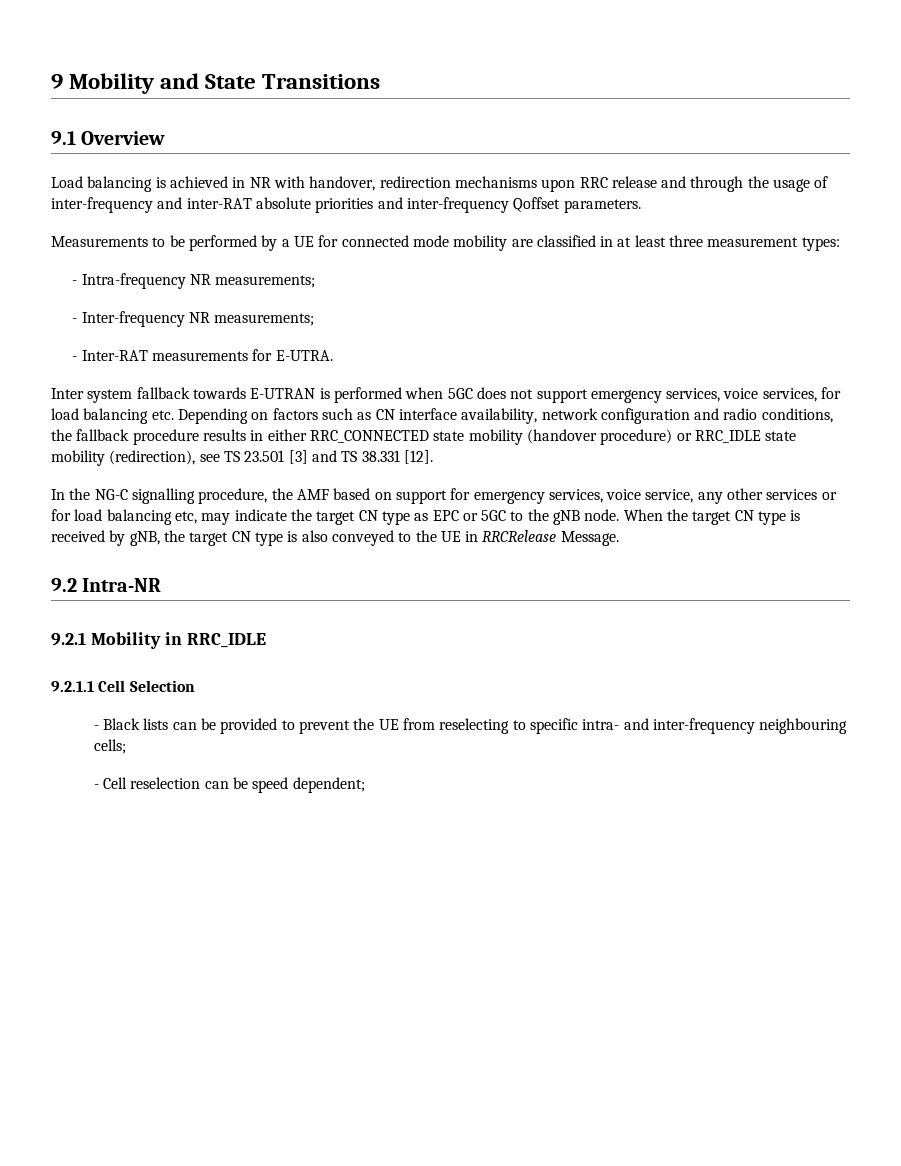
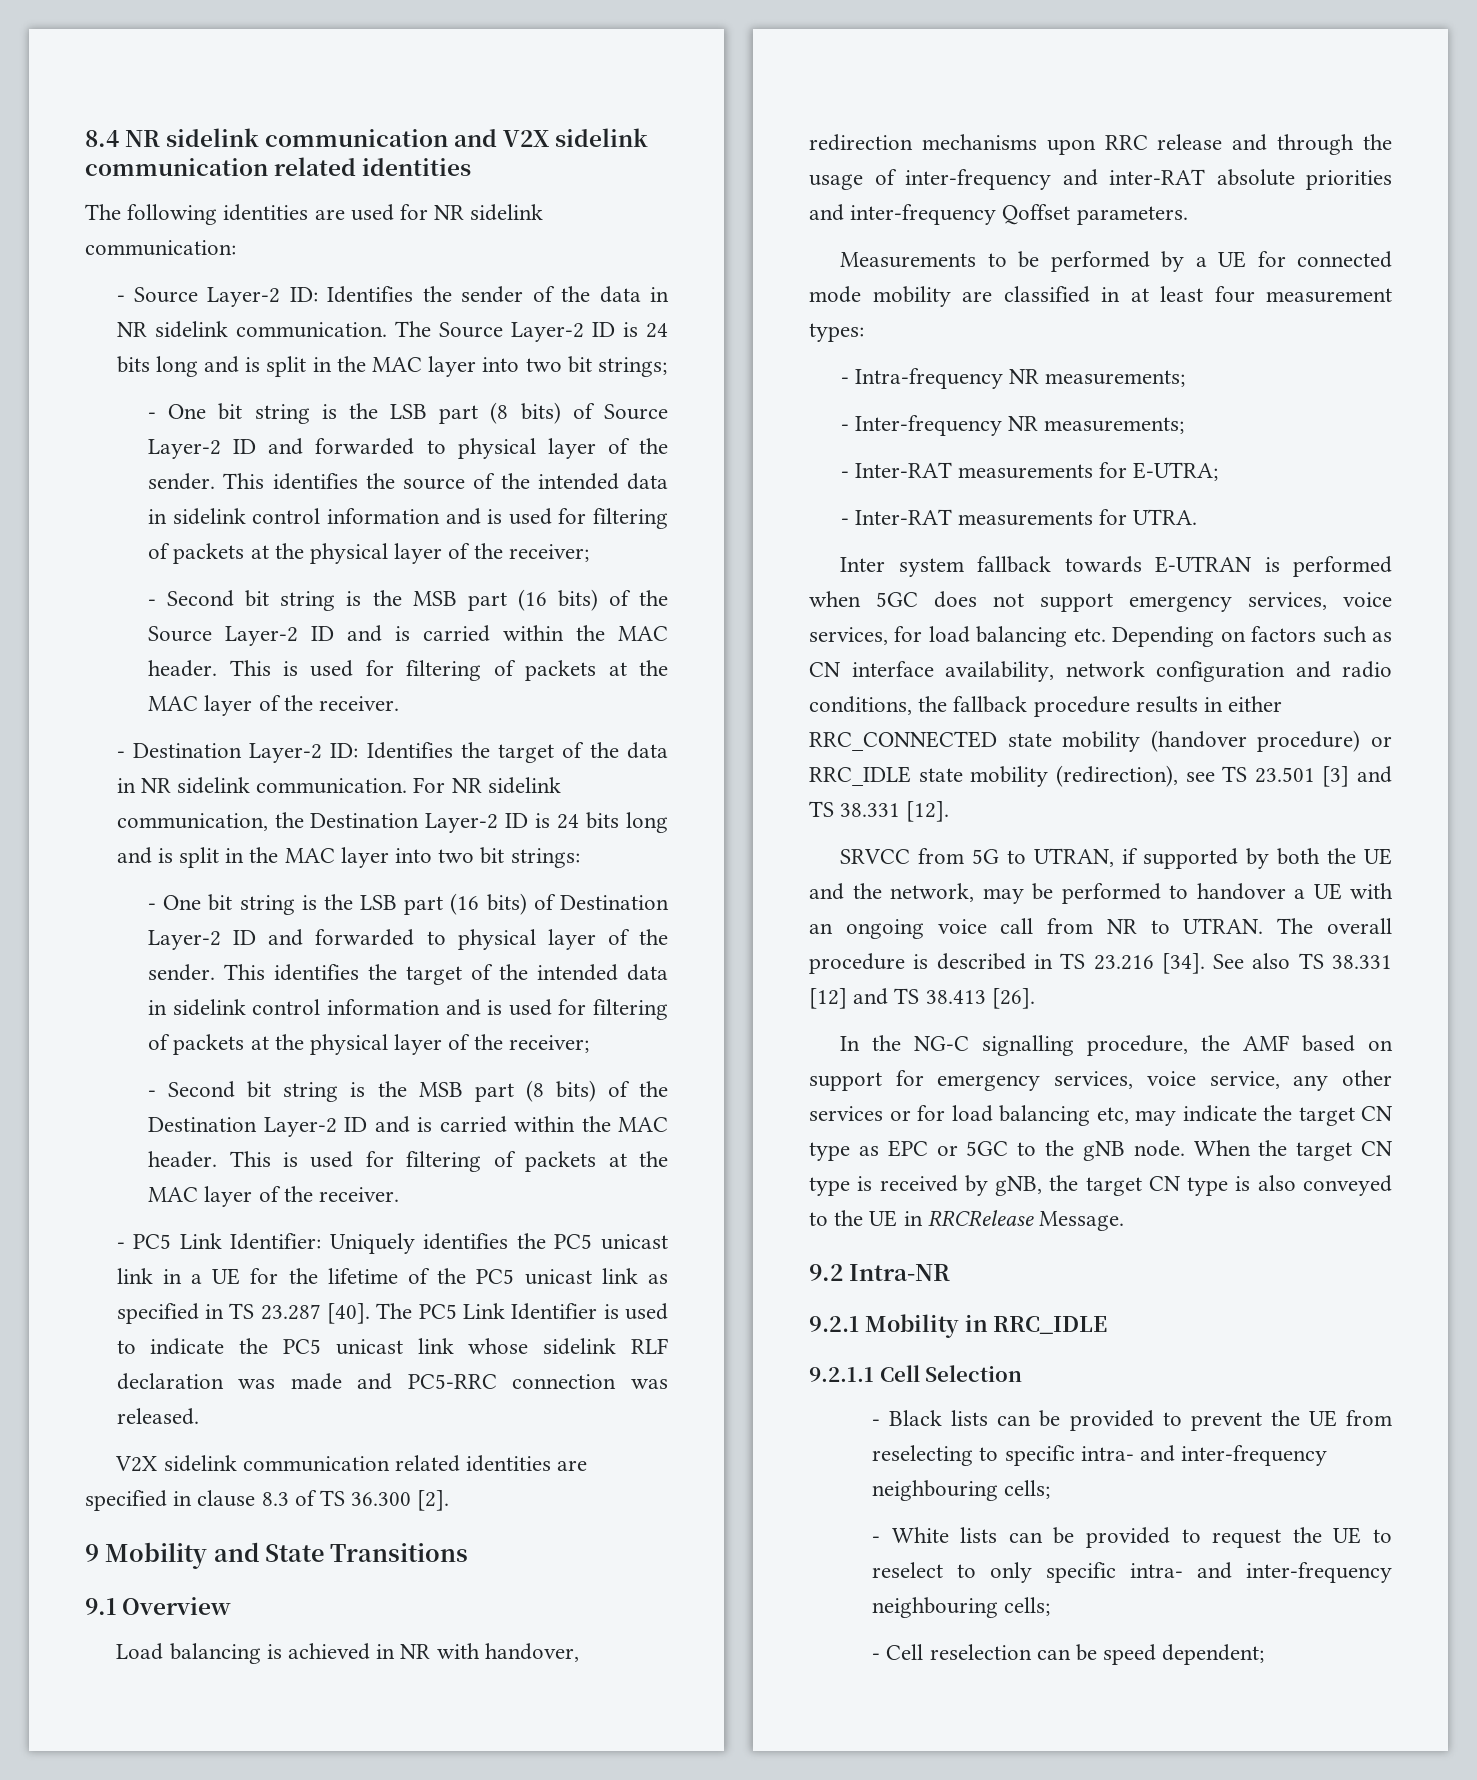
+ 8.4 NR sidelink communication and V2X sidelink communication related identities
+ The following identities are used for NR sidelink communication:
+ - Source Layer-2 ID: Identifies the sender of the data in NR sidelink communication. The Source Layer-2 ID is 24 bits long and is split in the MAC layer into two bit strings;
+ - One bit string is the LSB part (8 bits) of Source Layer-2 ID and forwarded to physical layer of the sender. This identifies the source of the intended data in sidelink control information and is used for filtering of packets at the physical layer of the receiver;
+ - Second bit string is the MSB part (16 bits) of the Source Layer-2 ID and is carried within the MAC header. This is used for filtering of packets at the MAC layer of the receiver.
+ - Destination Layer-2 ID: Identifies the target of the data in NR sidelink communication. For NR sidelink communication, the Destination Layer-2 ID is 24 bits long and is split in the MAC layer into two bit strings:
+ - One bit string is the LSB part (16 bits) of Destination Layer-2 ID and forwarded to physical layer of the sender. This identifies the target of the intended data in sidelink control information and is used for filtering of packets at the physical layer of the receiver;
+ - Second bit string is the MSB part (8 bits) of the Destination Layer-2 ID and is carried within the MAC header. This is used for filtering of packets at the MAC layer of the receiver.
+ - PC5 Link Identifier: Uniquely identifies the PC5 unicast link in a UE for the lifetime of the PC5 unicast link as specified in TS 23.287 [40]. The PC5 Link Identifier is used to indicate the PC5 unicast link whose sidelink RLF declaration was made and PC5-RRC connection was released.
+ V2X sidelink communication related identities are specified in clause 8.3 of TS 36.300 [2].
- Measurements to be performed by a UE for connected mode mobility are classified in at least three measurement types:
+ Measurements to be performed by a UE for connected mode mobility are classified in at least four measurement types:
- - Inter-RAT measurements for E-UTRA.
+ - Inter-RAT measurements for E-UTRA;
+ - Inter-RAT measurements for UTRA.
+ SRVCC from 5G to UTRAN, if supported by both the UE and the network, may be performed to handover a UE with an ongoing voice call from NR to UTRAN. The overall procedure is described in TS 23.216 [34]. See also TS 38.331 [12] and TS 38.413 [26].
+ - White lists can be provided to request the UE to reselect to only specific intra- and inter-frequency neighbouring cells;

